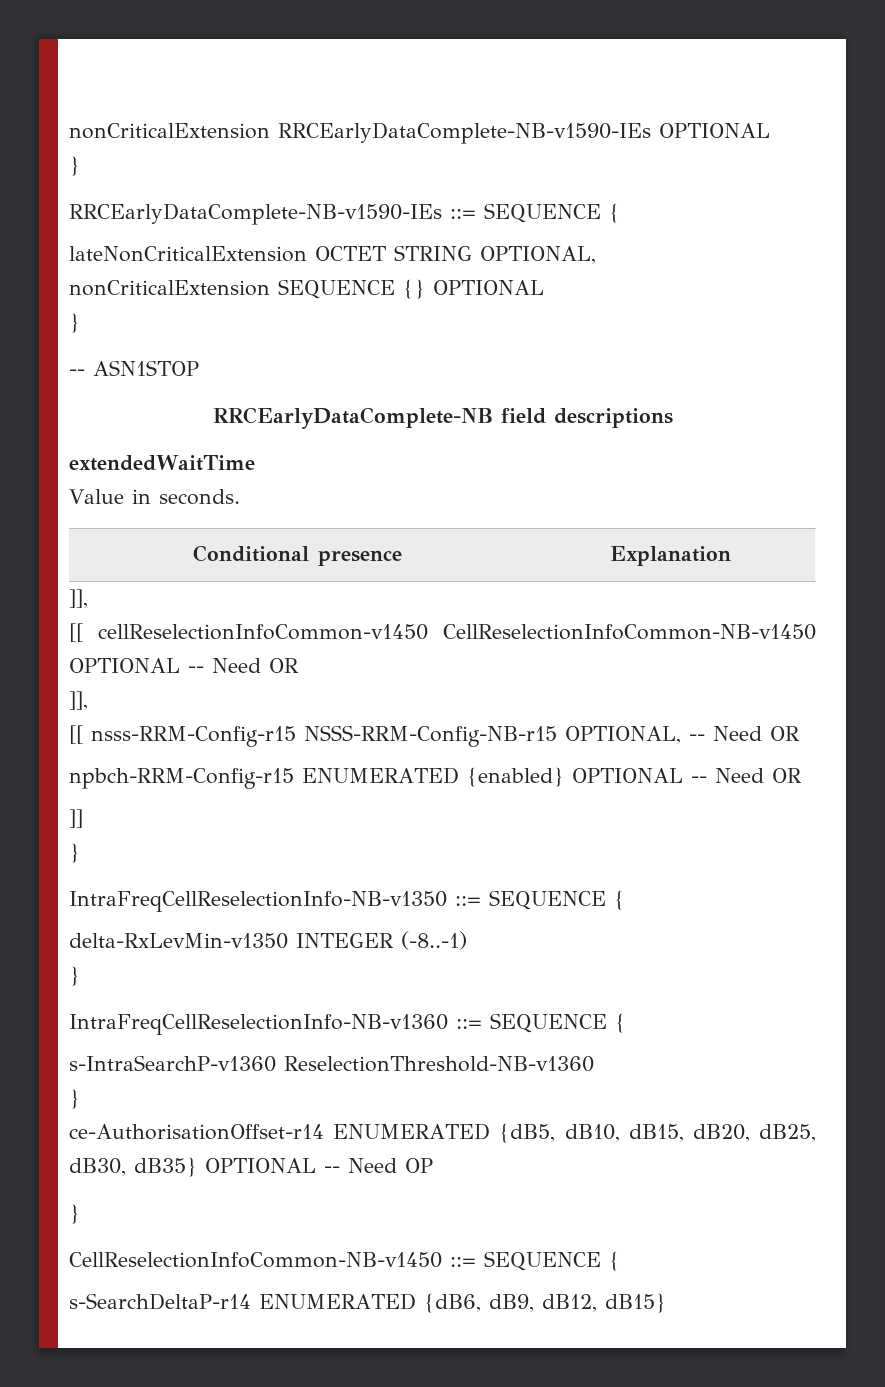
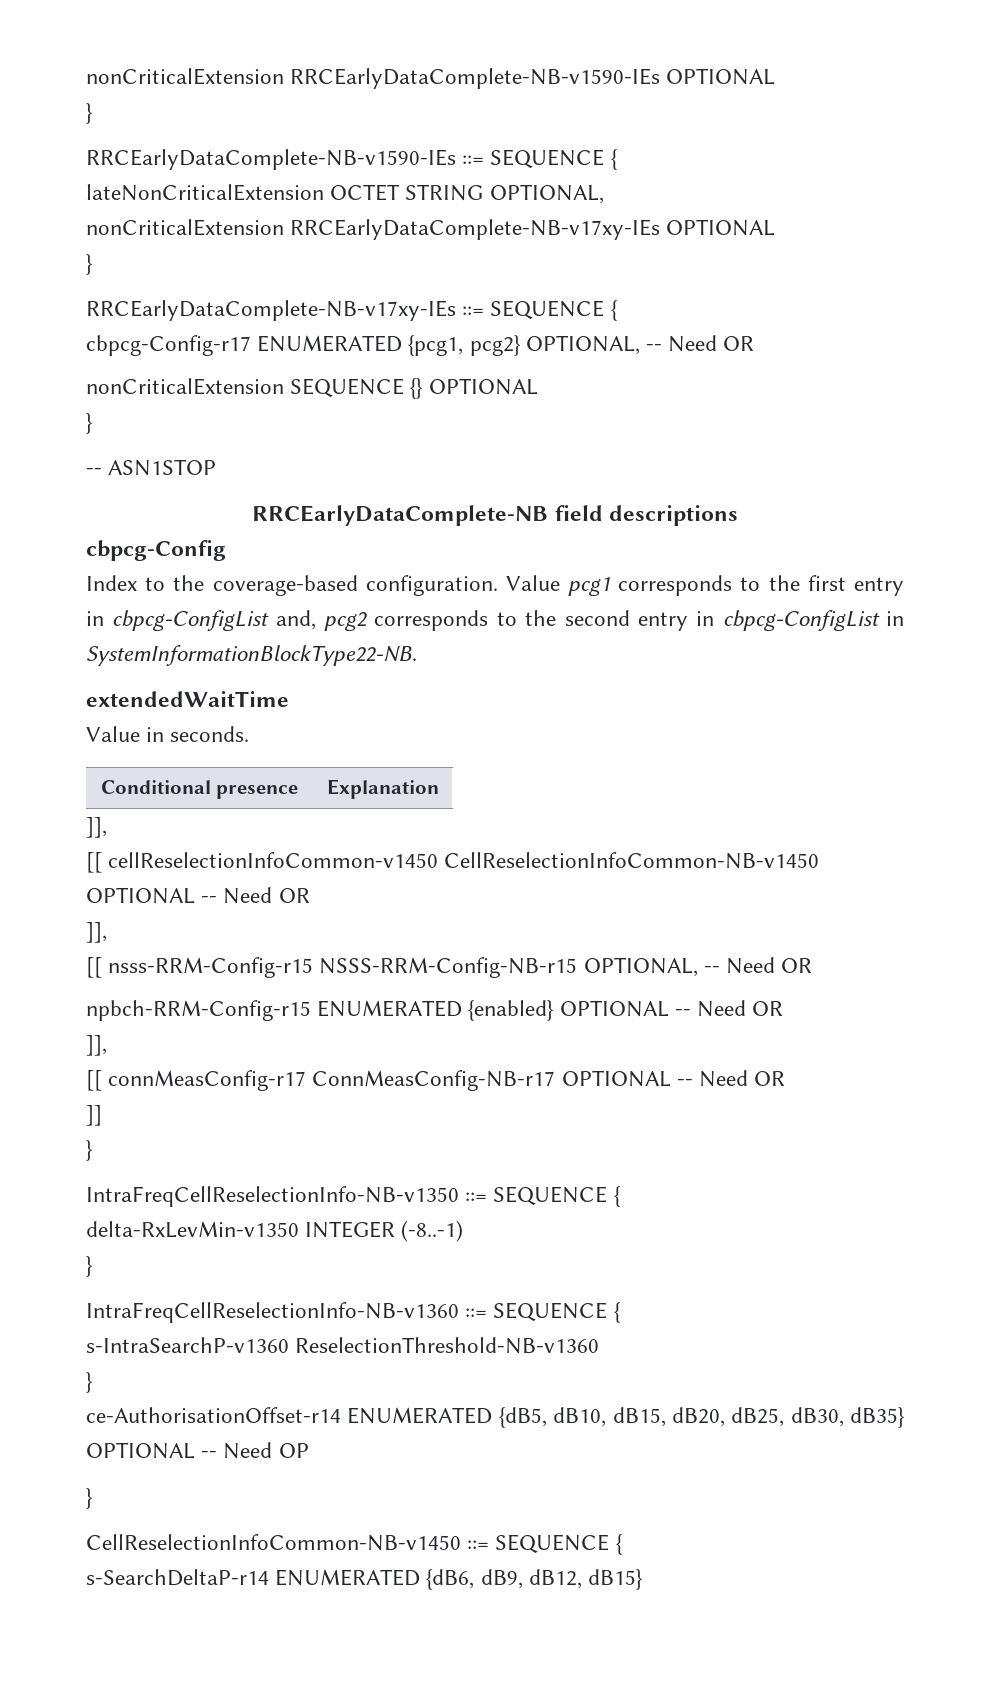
+ nonCriticalExtension RRCEarlyDataComplete-NB-v17xy-IEs OPTIONAL
+ }
+ RRCEarlyDataComplete-NB-v17xy-IEs ::= SEQUENCE {
+ cbpcg-Config-r17 ENUMERATED {pcg1, pcg2} OPTIONAL, -- Need OR
+ cbpcg-Config
+ Index to the coverage-based configuration. Value pcg1 corresponds to the first entry in cbpcg-ConfigList and, pcg2 corresponds to the second entry in cbpcg-ConfigList in SystemInformationBlockType22-NB.
  npbch-RRM-Config-r15 ENUMERATED {enabled} OPTIONAL -- Need OR
+ ]],
+ [[ connMeasConfig-r17 ConnMeasConfig-NB-r17 OPTIONAL -- Need OR

